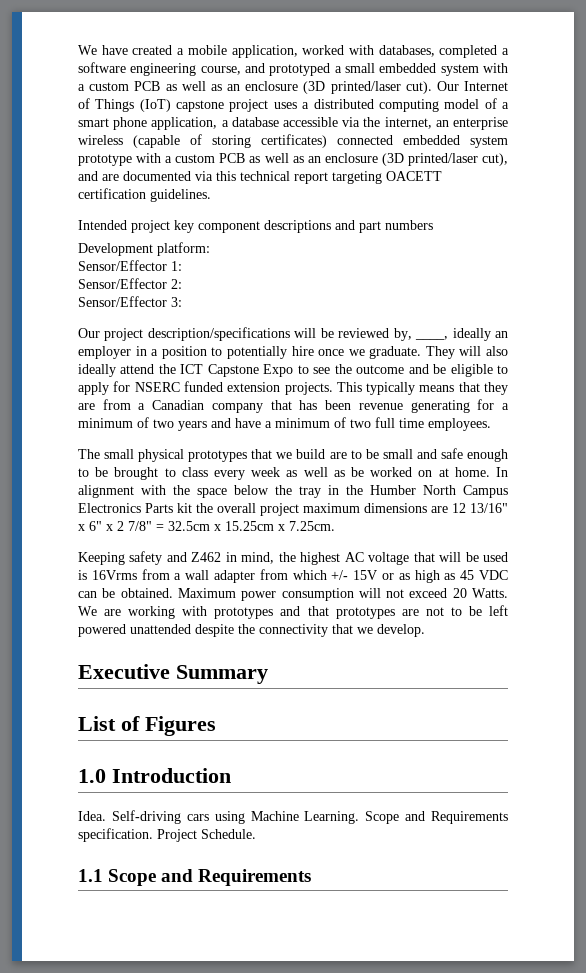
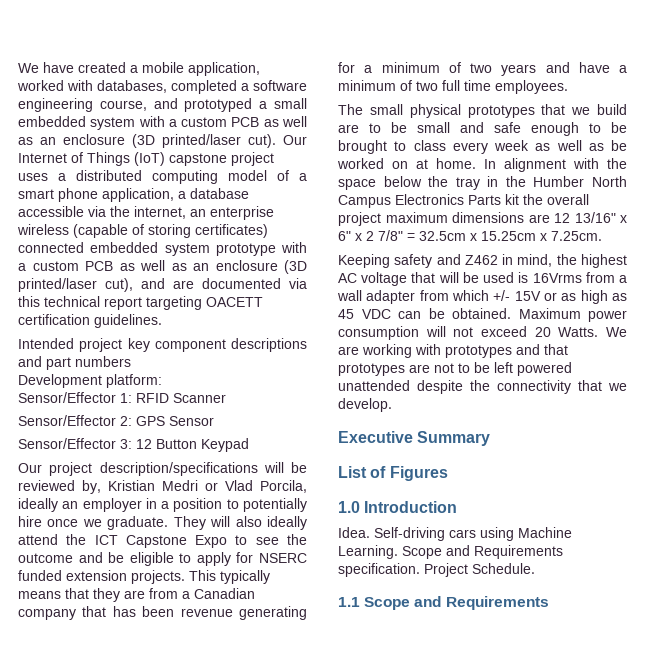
- Sensor/Effector 1:
+ Sensor/Effector 1: RFID Scanner
- Sensor/Effector 2:
+ Sensor/Effector 2: GPS Sensor
- Sensor/Effector 3:
+ Sensor/Effector 3: 12 Button Keypad
- Our project description/specifications will be reviewed by, ____, ideally an employer in a position to potentially hire once we graduate.
+ Our project description/specifications will be reviewed by, Kristian Medri or Vlad Porcila, ideally an employer in a position to potentially hire once we graduate.

